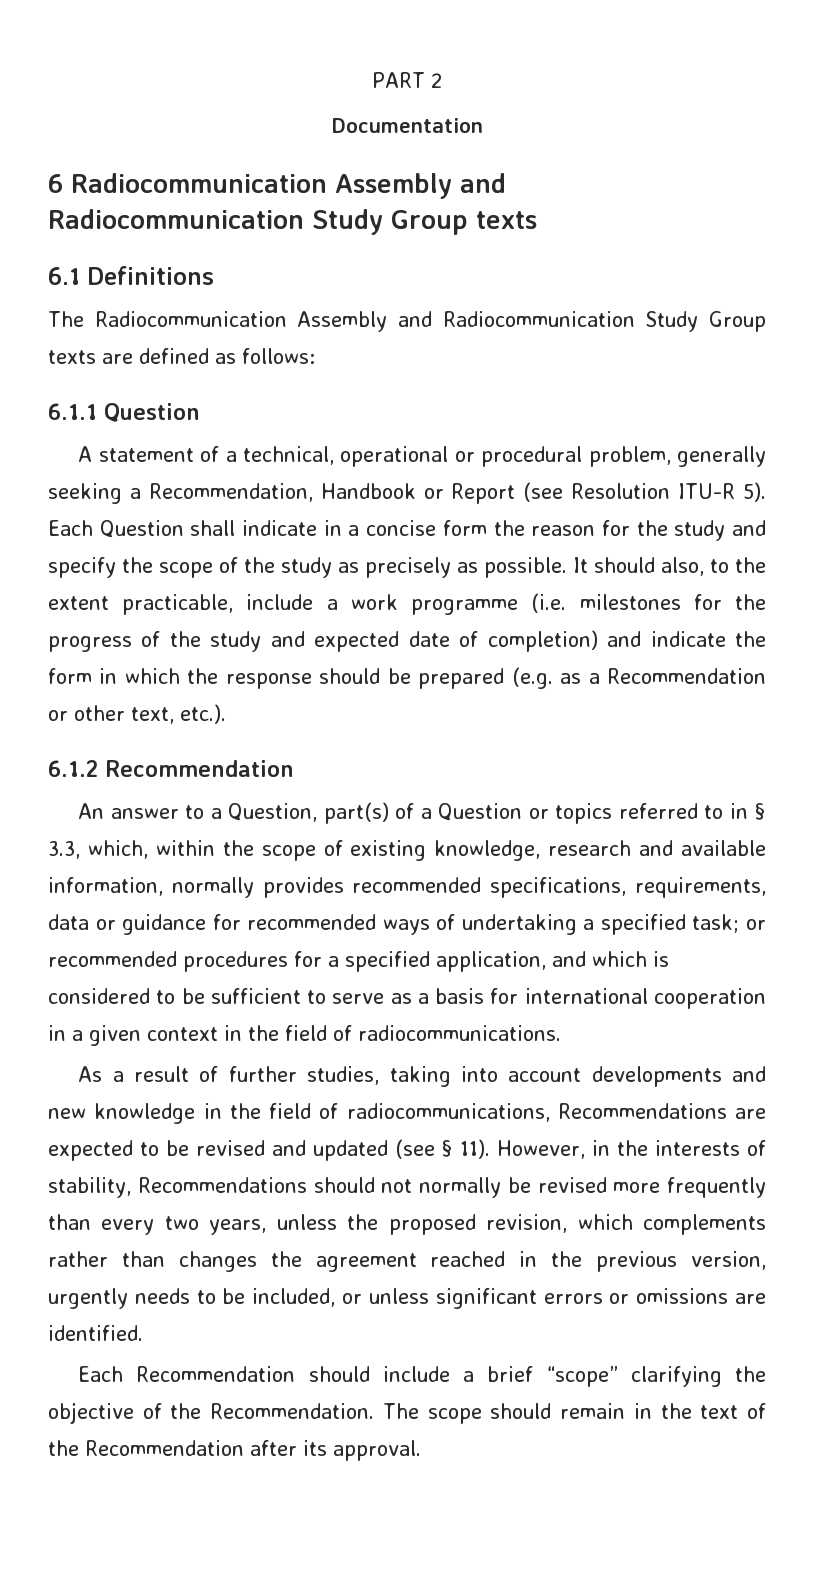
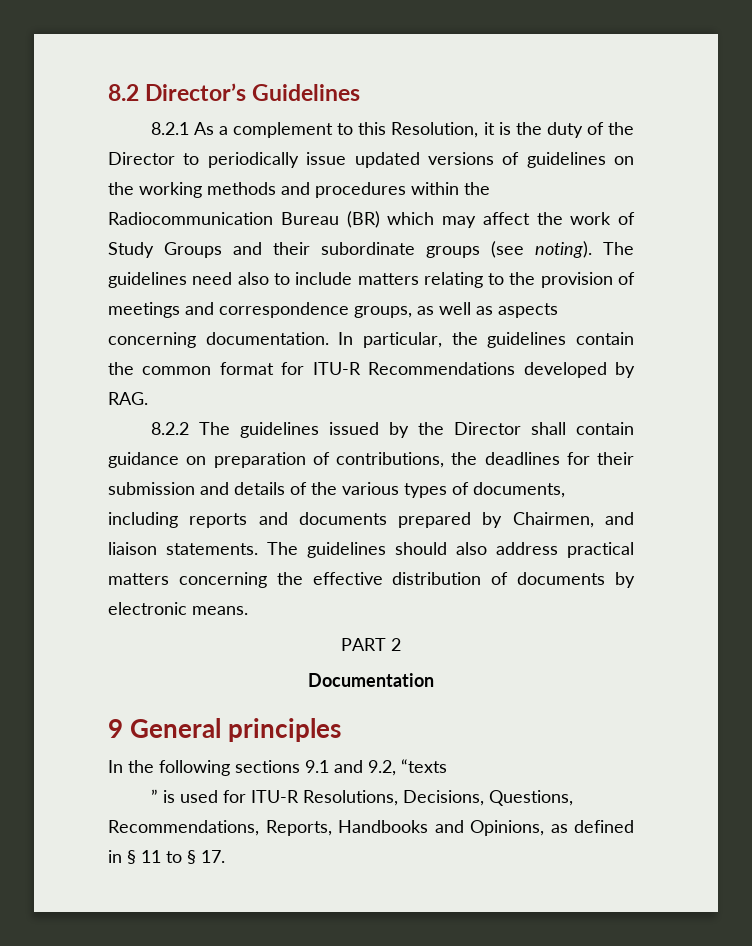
+ 8.2 Director’s Guidelines
+ 8.2.1 As a complement to this Resolution, it is the duty of the Director to periodically issue updated versions of guidelines on the working methods and procedures within the Radiocommunication Bureau (BR) which may affect the work of Study Groups and their subordinate groups (see noting). The guidelines need also to include matters relating to the provision of meetings and correspondence groups, as well as aspects concerning documentation. In particular, the guidelines contain the common format for ITU-R Recommendations developed by RAG.
+ 8.2.2 The guidelines issued by the Director shall contain guidance on preparation of contributions, the deadlines for their submission and details of the various types of documents, including reports and documents prepared by Chairmen, and liaison statements. The guidelines should also address practical matters concerning the effective distribution of documents by electronic means.
  PART 2
  Documentation
- 6 Radiocommunication Assembly and Radiocommunication Study Group texts
- 6.1 Definitions
- The Radiocommunication Assembly and Radiocommunication Study Group texts are defined as follows:
- 6.1.1 Question
- A statement of a technical, operational or procedural problem, generally seeking a Recommendation, Handbook or Report (see Resolution ITU-R 5). Each Question shall indicate in a concise form the reason for the study and specify the scope of the study as precisely as possible. It should also, to the extent practicable, include a work programme (i.e. milestones for the progress of the study and expected date of completion) and indicate the form in which the response should be prepared (e.g. as a Recommendation or other text, etc.).
- 6.1.2 Recommendation
- An answer to a Question, part(s) of a Question or topics referred to in § 3.3, which, within the scope of existing knowledge, research and available information, normally provides recommended specifications, requirements, data or guidance for recommended ways of undertaking a specified task; or recommended procedures for a specified application, and which is considered to be sufficient to serve as a basis for international cooperation in a given context in the field of radiocommunications.
- As a result of further studies, taking into account developments and new knowledge in the field of radiocommunications, Recommendations are expected to be revised and updated (see § 11). However, in the interests of stability, Recommendations should not normally be revised more frequently than every two years, unless the proposed revision, which complements rather than changes the agreement reached in the previous version, urgently needs to be included, or unless significant errors or omissions are identified.
- Each Recommendation should include a brief “scope” clarifying the objective of the Recommendation. The scope should remain in the text of the Recommendation after its approval.
+ 9 General principles
+ In the following sections 9.1 and 9.2, “texts
+ ” is used for ITU-R Resolutions, Decisions, Questions, Recommendations, Reports, Handbooks and Opinions, as defined in § 11 to § 17.

